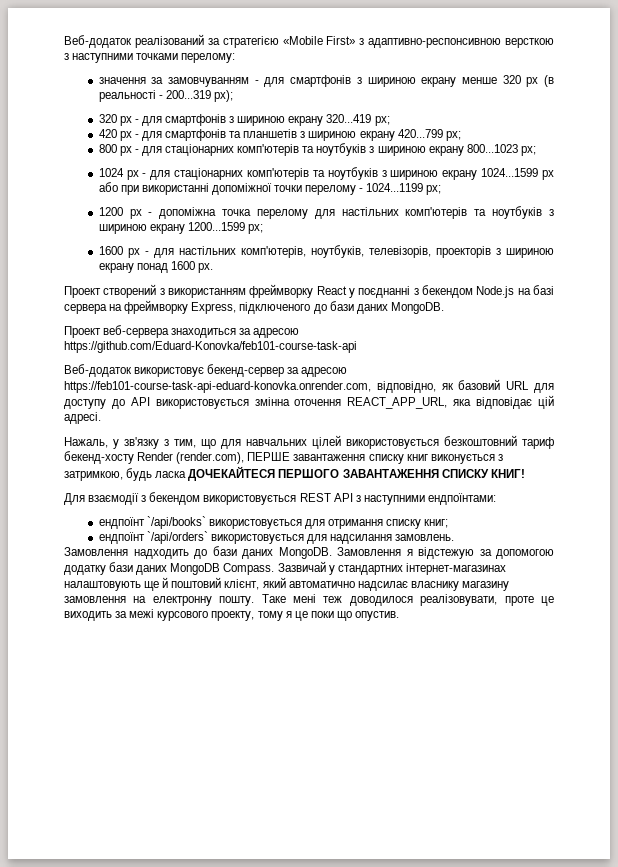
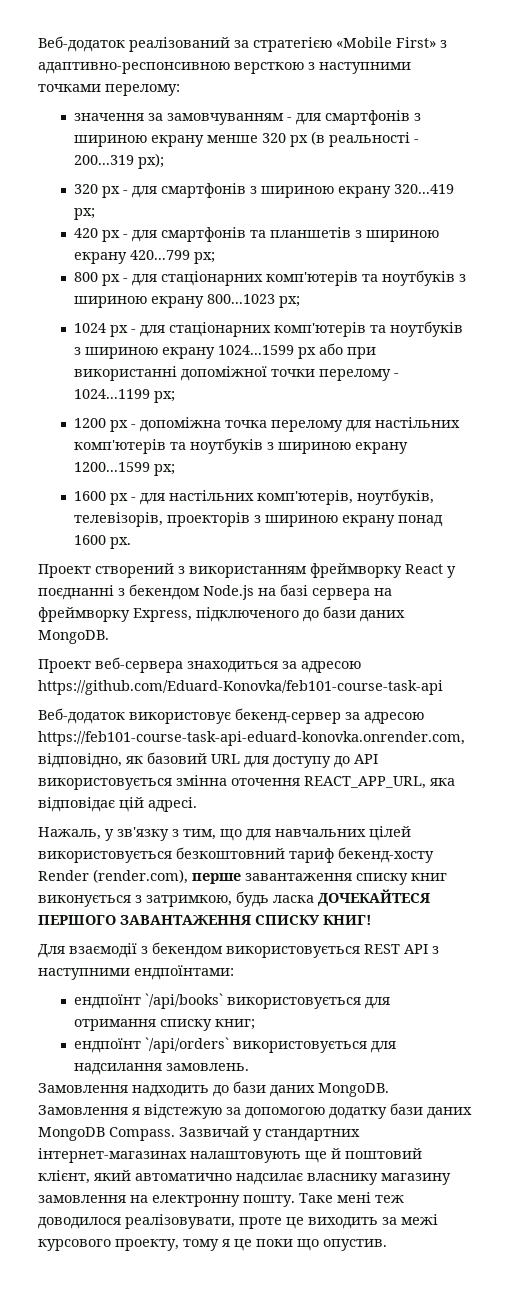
- Нажаль, у зв'язку з тим, що для навчальних цілей використовується безкоштовний тариф бекенд-хосту Render (render.com), ПЕРШЕ завантаження списку книг виконується з затримкою, будь ласка ДОЧЕКАЙТЕСЯ ПЕРШОГО ЗАВАНТАЖЕННЯ СПИСКУ КНИГ!
+ Нажаль, у зв'язку з тим, що для навчальних цілей використовується безкоштовний тариф бекенд-хосту Render (render.com), перше завантаження списку книг виконується з затримкою, будь ласка ДОЧЕКАЙТЕСЯ ПЕРШОГО ЗАВАНТАЖЕННЯ СПИСКУ КНИГ!

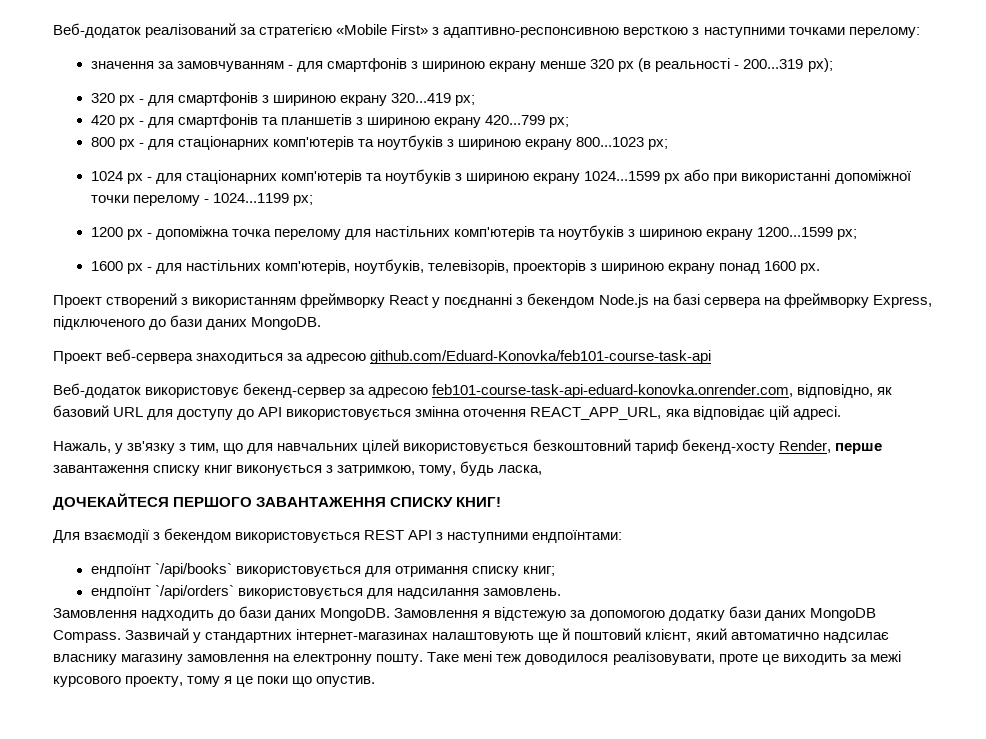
- Проект веб-сервера знаходиться за адресою https://github.com/Eduard-Konovka/feb101-course-task-api
+ Проект веб-сервера знаходиться за адресою github.com/Eduard-Konovka/feb101-course-task-api
- Веб-додаток використовує бекенд-сервер за адресою https://feb101-course-task-api-eduard-konovka.onrender.com, відповідно, як базовий URL для доступу до API використовується змінна оточення REACT_APP_URL, яка відповідає цій адресі.
+ Веб-додаток використовує бекенд-сервер за адресою feb101-course-task-api-eduard-konovka.onrender.com, відповідно, як базовий URL для доступу до API використовується змінна оточення REACT_APP_URL, яка відповідає цій адресі.
- Нажаль, у зв'язку з тим, що для навчальних цілей використовується безкоштовний тариф бекенд-хосту Render (render.com), перше завантаження списку книг виконується з затримкою, будь ласка ДОЧЕКАЙТЕСЯ ПЕРШОГО ЗАВАНТАЖЕННЯ СПИСКУ КНИГ!
+ Нажаль, у зв'язку з тим, що для навчальних цілей використовується безкоштовний тариф бекенд-хосту Render, перше завантаження списку книг виконується з затримкою, тому, будь ласка,
+ ДОЧЕКАЙТЕСЯ ПЕРШОГО ЗАВАНТАЖЕННЯ СПИСКУ КНИГ!

